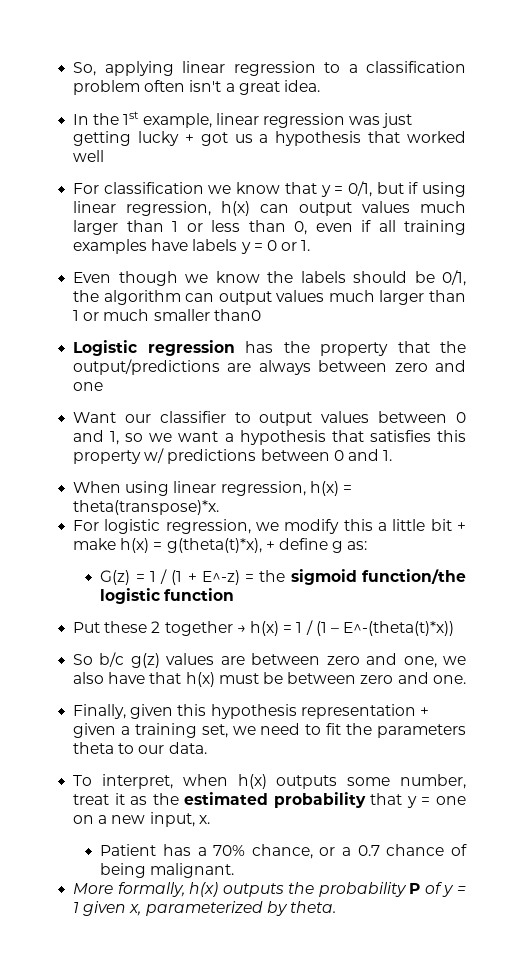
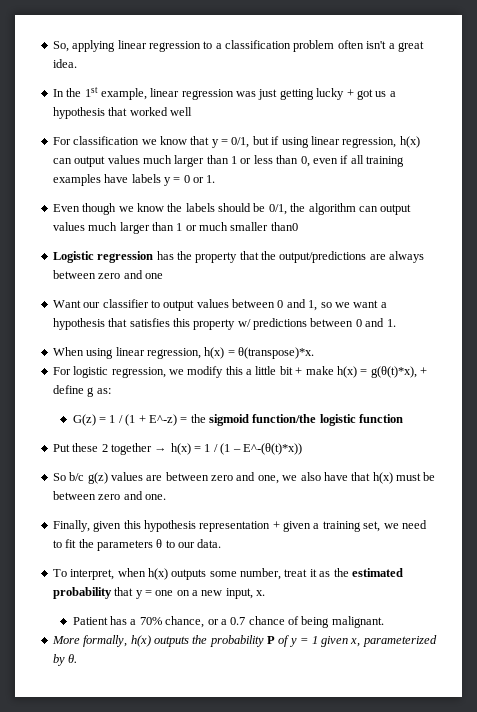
- When using linear regression, h(x) = theta(transpose)*x.
+ When using linear regression, h(x) = θ(transpose)*x.
- For logistic regression, we modify this a little bit + make h(x) = g(theta(t)*x), + define g as:
+ For logistic regression, we modify this a little bit + make h(x) = g(θ(t)*x), + define g as:
- Put these 2 together → h(x) = 1 / (1 – E^-(theta(t)*x))
+ Put these 2 together → h(x) = 1 / (1 – E^-(θ(t)*x))
- Finally, given this hypothesis representation + given a training set, we need to fit the parameters theta to our data.
+ Finally, given this hypothesis representation + given a training set, we need to fit the parameters θ to our data.
- More formally, h(x) outputs the probability P of y = 1 given x, parameterized by theta.
+ More formally, h(x) outputs the probability P of y = 1 given x, parameterized by θ.

